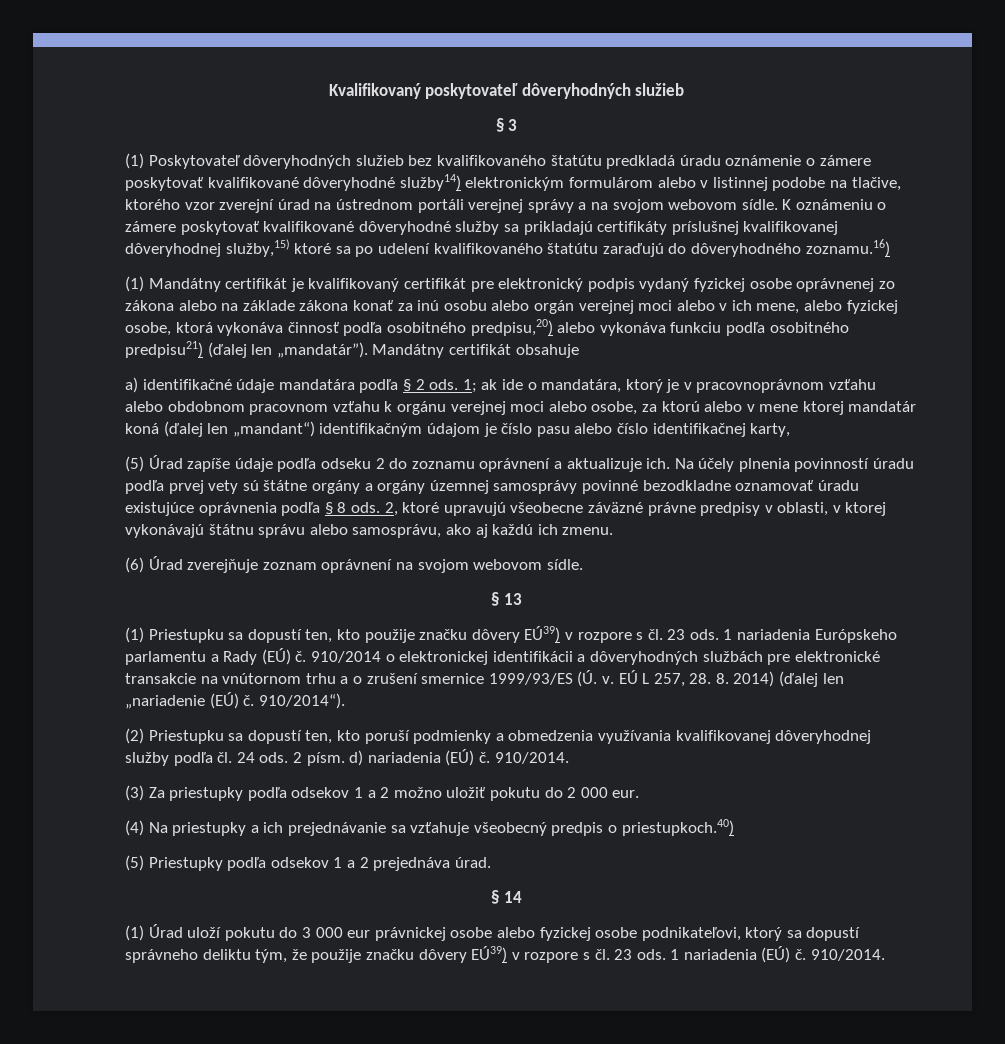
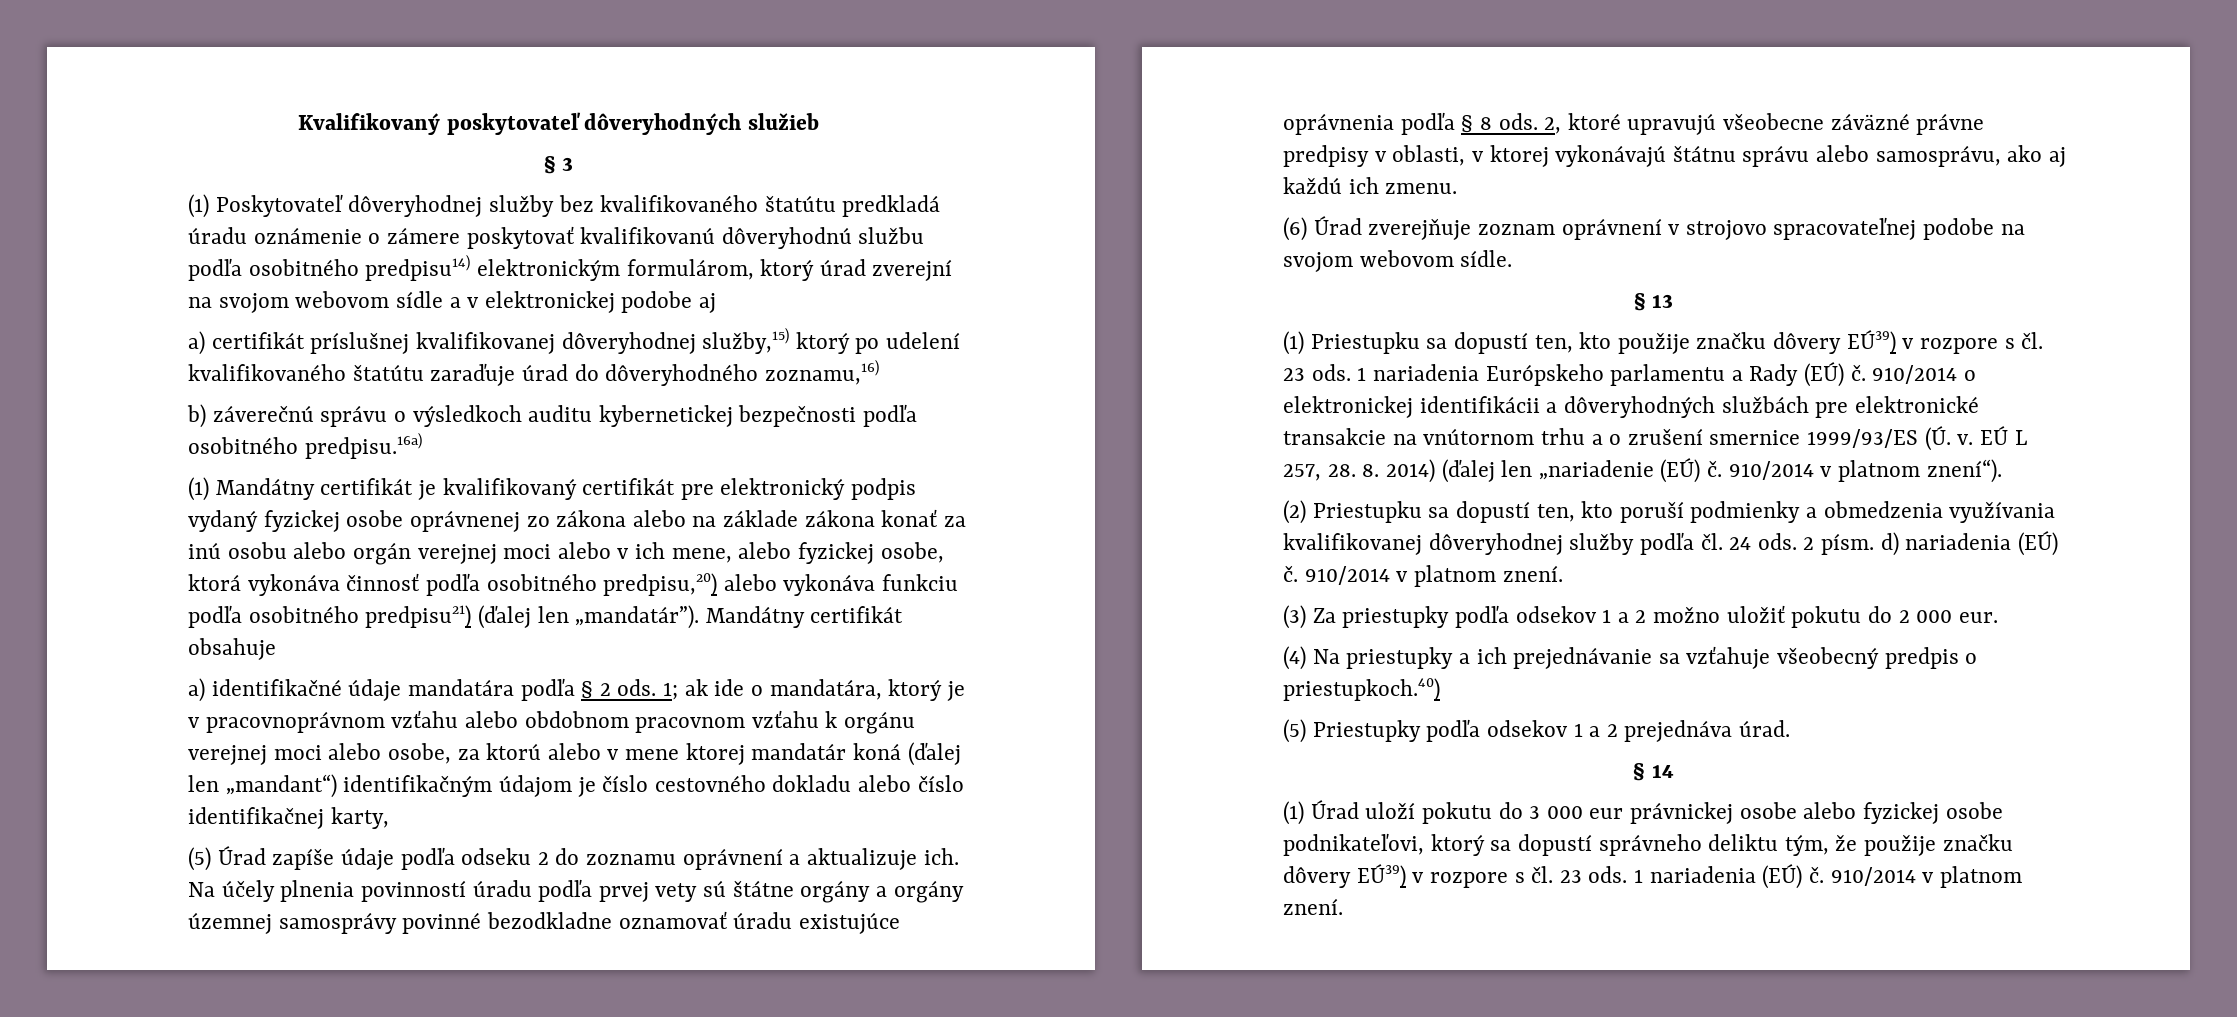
- (1) Poskytovateľ dôveryhodných služieb bez kvalifikovaného štatútu predkladá úradu oznámenie o zámere poskytovať kvalifikované dôveryhodné služby14) elektronickým formulárom alebo v listinnej podobe na tlačive, ktorého vzor zverejní úrad na ústrednom portáli verejnej správy a na svojom webovom sídle. K oznámeniu o zámere poskytovať kvalifikované dôveryhodné služby sa prikladajú certifikáty príslušnej kvalifikovanej dôveryhodnej služby,15) ktoré sa po udelení kvalifikovaného štatútu zaraďujú do dôveryhodného zoznamu.16)
+ (1) Poskytovateľ dôveryhodnej služby bez kvalifikovaného štatútu predkladá úradu oznámenie o zámere poskytovať kvalifikovanú dôveryhodnú službu podľa osobitného predpisu14) elektronickým formulárom, ktorý úrad zverejní na svojom webovom sídle a v elektronickej podobe aj
+ a) certifikát príslušnej kvalifikovanej dôveryhodnej služby,15) ktorý po udelení kvalifikovaného štatútu zaraďuje úrad do dôveryhodného zoznamu,16)
+ b) záverečnú správu o výsledkoch auditu kybernetickej bezpečnosti podľa osobitného predpisu.16a)
- 1; ak ide o mandatára, ktorý je v pracovnoprávnom vzťahu alebo obdobnom pracovnom vzťahu k orgánu verejnej moci alebo osobe, za ktorú alebo v mene ktorej mandatár koná (ďalej len „mandant“) identifikačným údajom je číslo pasu alebo číslo identifikačnej karty,
+ 1; ak ide o mandatára, ktorý je v pracovnoprávnom vzťahu alebo obdobnom pracovnom vzťahu k orgánu verejnej moci alebo osobe, za ktorú alebo v mene ktorej mandatár koná (ďalej len „mandant“) identifikačným údajom je číslo cestovného dokladu alebo číslo identifikačnej karty,
- (6) Úrad zverejňuje zoznam oprávnení na svojom webovom sídle.
+ (6) Úrad zverejňuje zoznam oprávnení v strojovo spracovateľnej podobe na svojom webovom sídle.
- 910/2014“).
+ 910/2014 v platnom znení“).
- 2 písm. d) nariadenia (EÚ) č. 910/2014.
+ 2 písm. d) nariadenia (EÚ) č. 910/2014 v platnom znení.
- 1 nariadenia (EÚ) č. 910/2014.
+ 1 nariadenia (EÚ) č. 910/2014 v platnom znení.

